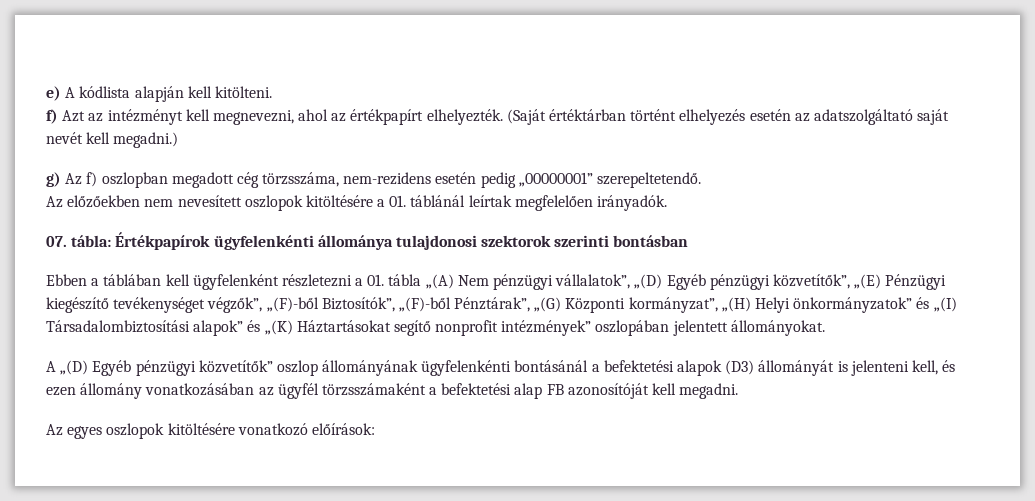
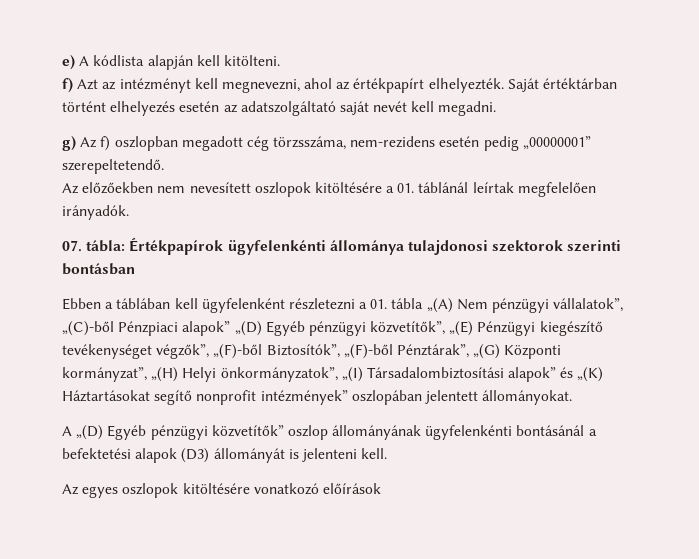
- (Saját értéktárban történt elhelyezés esetén az adatszolgáltató saját nevét kell megadni.)
+ Saját értéktárban történt elhelyezés esetén az adatszolgáltató saját nevét kell megadni.
- Ebben a táblában kell ügyfelenként részletezni a 01. tábla „(A) Nem pénzügyi vállalatok”, „(D) Egyéb pénzügyi közvetítők”, „(E) Pénzügyi kiegészítő tevékenységet végzők”, „(F)-ből Biztosítók”, „(F)-ből Pénztárak”, „(G) Központi kormányzat”, „(H) Helyi önkormányzatok” és „(I) Társadalombiztosítási alapok” és „(K) Háztartásokat segítő nonprofit intézmények” oszlopában jelentett állományokat.
+ Ebben a táblában kell ügyfelenként részletezni a 01. tábla „(A) Nem pénzügyi vállalatok”, „(C)-ből Pénzpiaci alapok” „(D) Egyéb pénzügyi közvetítők”, „(E) Pénzügyi kiegészítő tevékenységet végzők”, „(F)-ből Biztosítók”, „(F)-ből Pénztárak”, „(G) Központi kormányzat”, „(H) Helyi önkormányzatok”, „(I) Társadalombiztosítási alapok” és „(K) Háztartásokat segítő nonprofit intézmények” oszlopában jelentett állományokat.
- A „(D) Egyéb pénzügyi közvetítők” oszlop állományának ügyfelenkénti bontásánál a befektetési alapok (D3) állományát is jelenteni kell, és ezen állomány vonatkozásában az ügyfél törzsszámaként a befektetési alap FB azonosítóját kell megadni.
+ A „(D) Egyéb pénzügyi közvetítők” oszlop állományának ügyfelenkénti bontásánál a befektetési alapok (D3) állományát is jelenteni kell.
- Az egyes oszlopok kitöltésére vonatkozó előírások:
+ Az egyes oszlopok kitöltésére vonatkozó előírások

